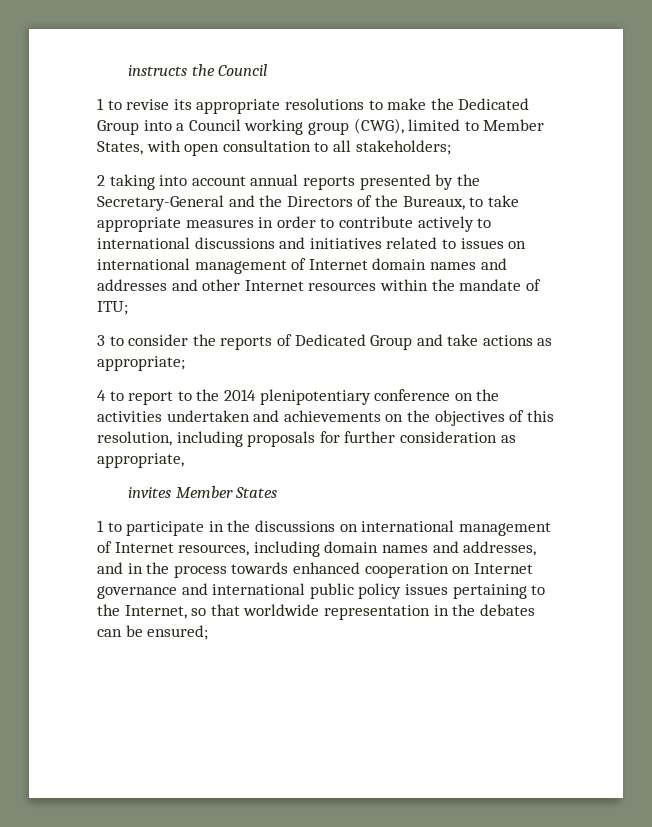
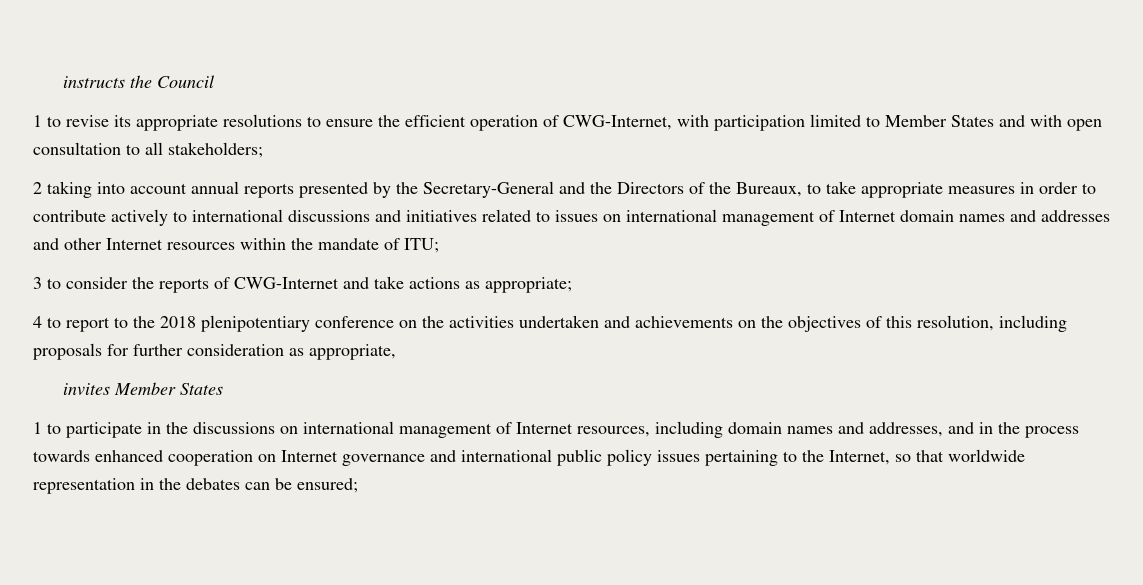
- 1 to revise its appropriate resolutions to make the Dedicated Group into a Council working group (CWG), limited to Member States, with open consultation to all stakeholders;
+ 1 to revise its appropriate resolutions to ensure the efficient operation of CWG-Internet, with participation limited to Member States and with open consultation to all stakeholders;
- 3 to consider the reports of Dedicated Group and take actions as appropriate;
+ 3 to consider the reports of CWG-Internet and take actions as appropriate;
- 4 to report to the 2014 plenipotentiary conference on the activities undertaken and achievements on the objectives of this resolution, including proposals for further consideration as appropriate,
+ 4 to report to the 2018 plenipotentiary conference on the activities undertaken and achievements on the objectives of this resolution, including proposals for further consideration as appropriate,

